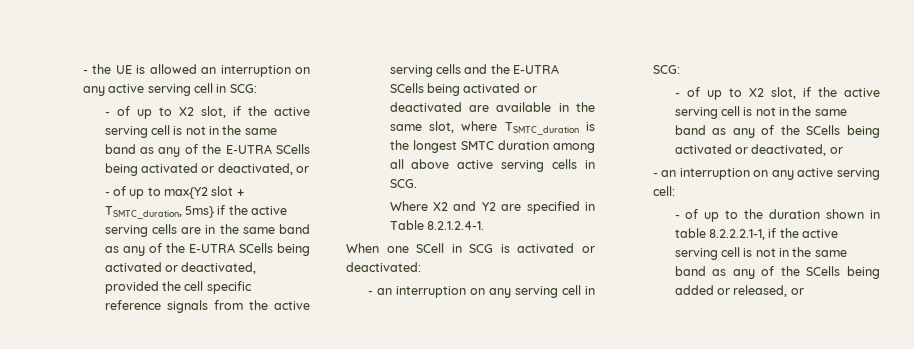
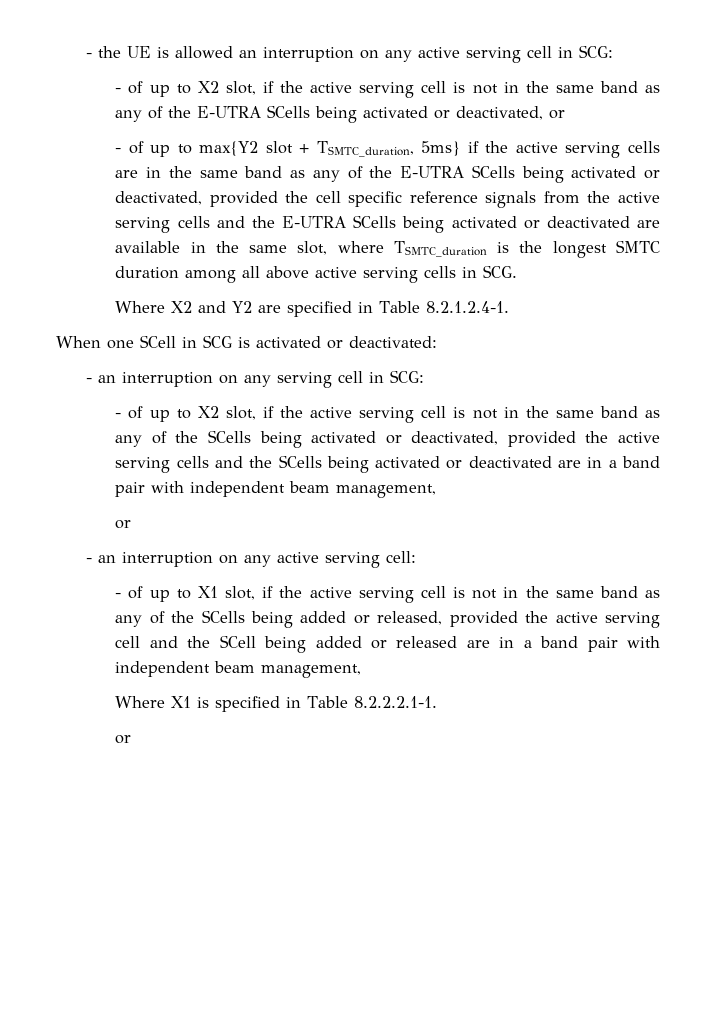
- - of up to X2 slot, if the active serving cell is not in the same band as any of the SCells being activated or deactivated, or
+ - of up to X2 slot, if the active serving cell is not in the same band as any of the SCells being activated or deactivated, provided the active serving cells and the SCells being activated or deactivated are in a band pair with independent beam management,
+ or
- - of up to the duration shown in table 8.2.2.2.1-1, if the active serving cell is not in the same band as any of the SCells being added or released, or
+ - of up to X1 slot, if the active serving cell is not in the same band as any of the SCells being added or released, provided the active serving cell and the SCell being added or released are in a band pair with independent beam management,
+ Where X1 is specified in Table 8.2.2.2.1-1.
+ or

